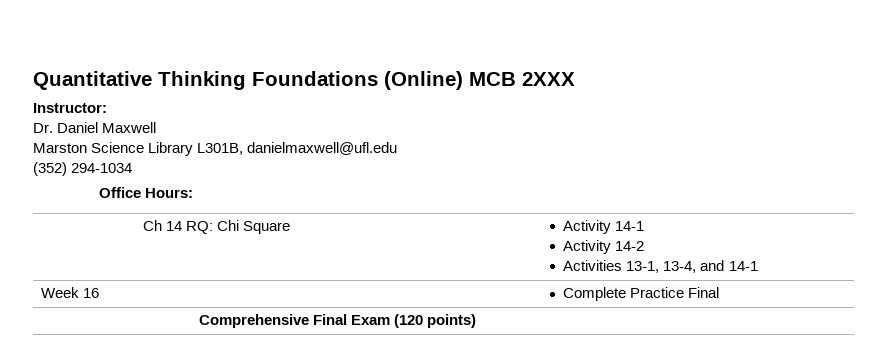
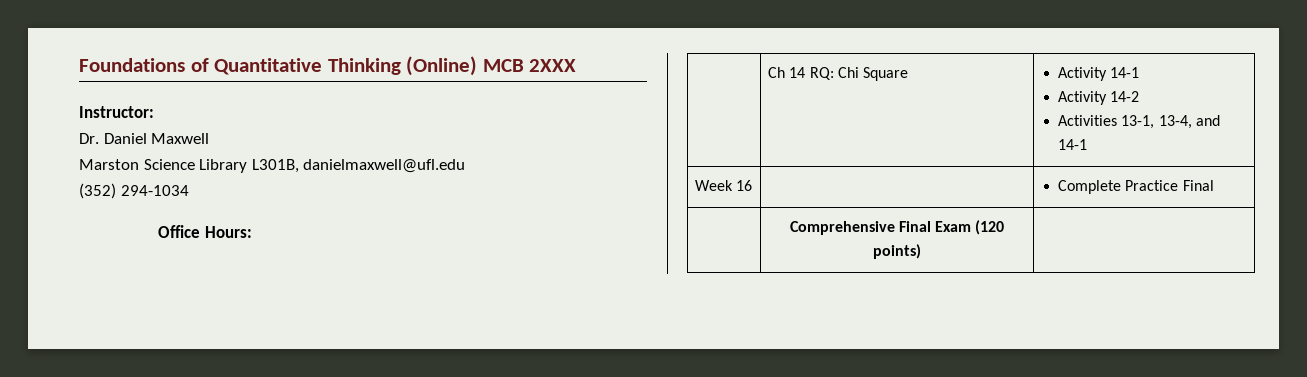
- Quantitative Thinking Foundations (Online) MCB 2XXX
+ Foundations of Quantitative Thinking (Online) MCB 2XXX

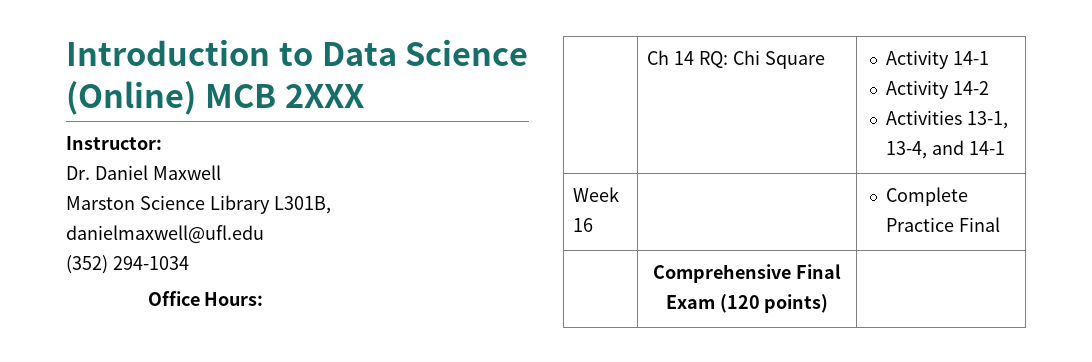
- Foundations of Quantitative Thinking (Online) MCB 2XXX
+ Introduction to Data Science (Online) MCB 2XXX

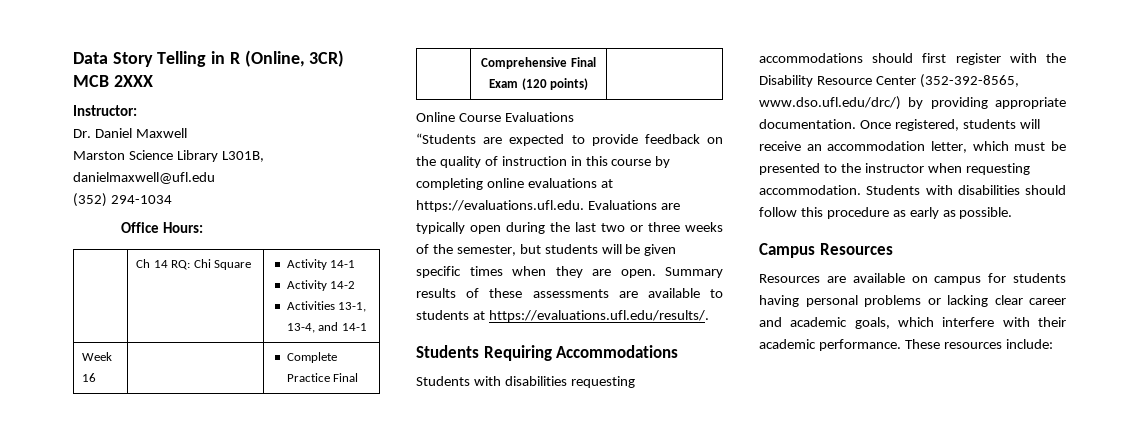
- Introduction to Data Science (Online) MCB 2XXX
+ Data Story Telling in R (Online, 3CR) MCB 2XXX
+ Online Course Evaluations
+ “Students are expected to provide feedback on the quality of instruction in this course by completing online evaluations at https://evaluations.ufl.edu. Evaluations are typically open during the last two or three weeks of the semester, but students will be given specific times when they are open. Summary results of these assessments are available to students at https://evaluations.ufl.edu/results/.
+ Students Requiring Accommodations
+ Students with disabilities requesting accommodations should first register with the Disability Resource Center (352-392-8565, www.dso.ufl.edu/drc/) by providing appropriate documentation. Once registered, students will receive an accommodation letter, which must be presented to the instructor when requesting accommodation. Students with disabilities should follow this procedure as early as possible.
+ Campus Resources
+ Resources are available on campus for students having personal problems or lacking clear career and academic goals, which interfere with their academic performance. These resources include:

